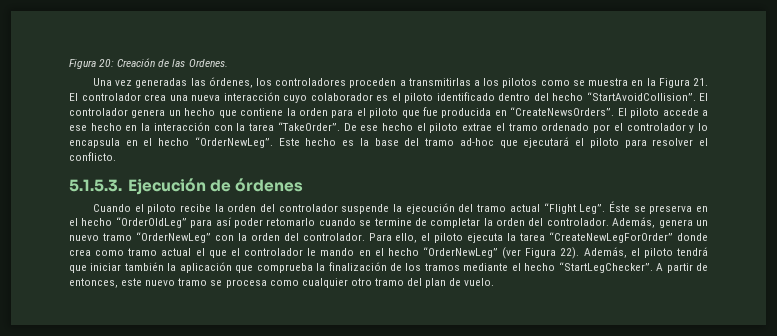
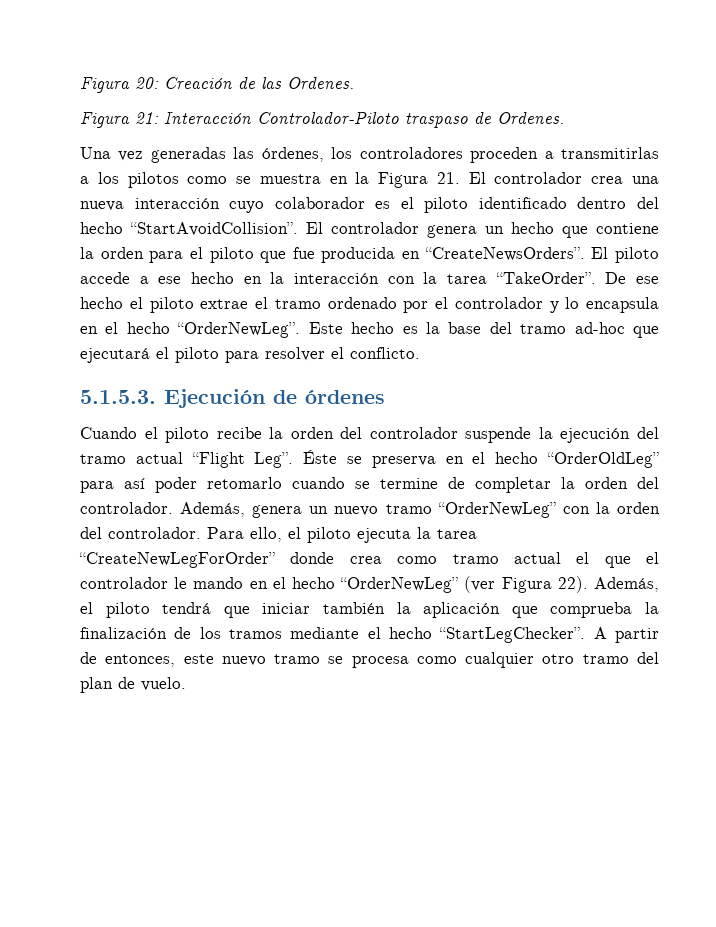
+ Figura 21: Interacción Controlador-Piloto traspaso de Ordenes.

